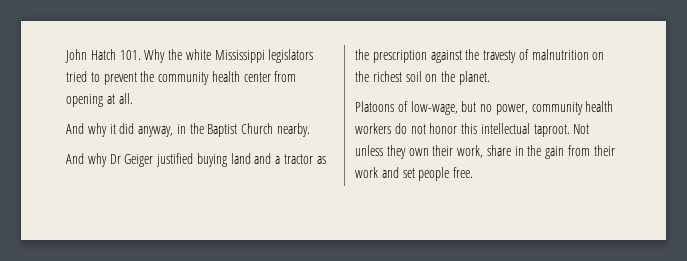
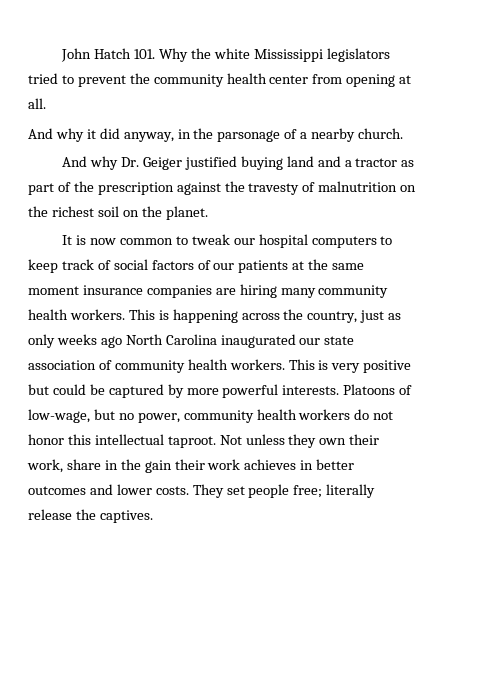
- And why it did anyway, in the Baptist Church nearby.
- And why Dr Geiger justified buying land and a tractor as the prescription against the travesty of malnutrition on the richest soil on the planet.
+ And why it did anyway, in the parsonage of a nearby church.
+ And why Dr. Geiger justified buying land and a tractor as part of the prescription against the travesty of malnutrition on the richest soil on the planet.
+ It is now common to tweak our hospital computers to keep track of social factors of our patients at the same moment insurance companies are hiring many community health workers. This is happening across the country, just as only weeks ago North Carolina inaugurated our state association of community health workers. This is very positive but could be captured by more powerful interests.
- Not unless they own their work, share in the gain from their work and set people free.
+ Not unless they own their work, share in the gain their work achieves in better outcomes and lower costs. They set people free; literally release the captives.

